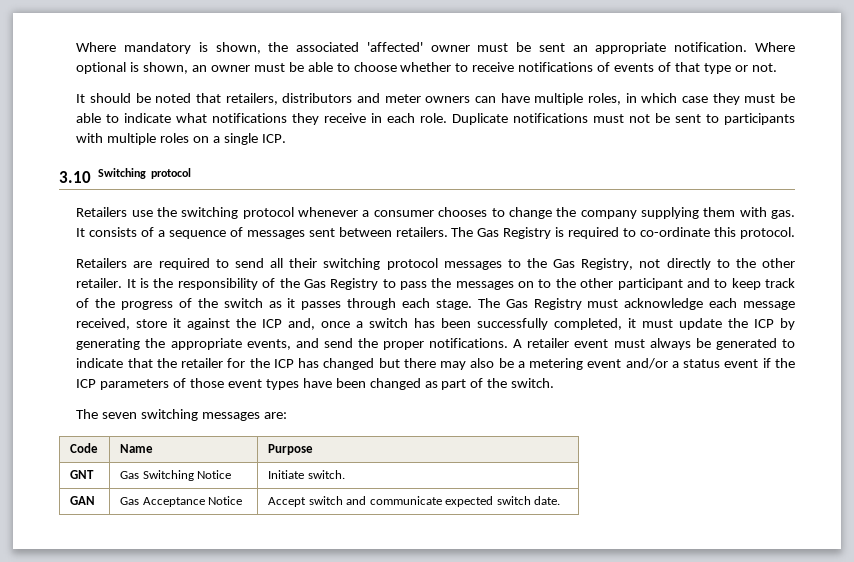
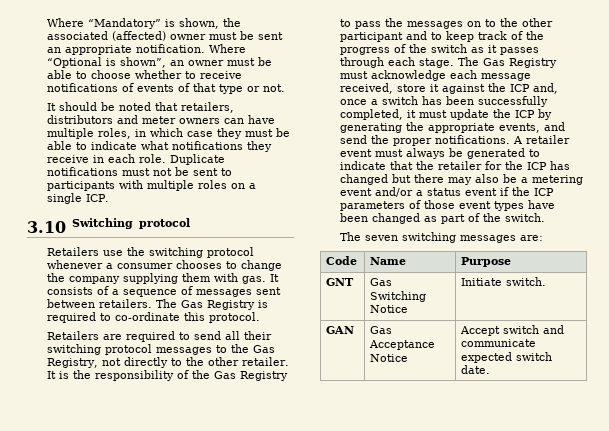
- Where mandatory is shown, the associated 'affected' owner must be sent an appropriate notification.
+ Where “Mandatory” is shown, the associated (affected) owner must be sent an appropriate notification.
- Where optional is shown, an owner must be able to choose whether to receive notifications of events of that type or not.
+ Where “Optional is shown”, an owner must be able to choose whether to receive notifications of events of that type or not.

